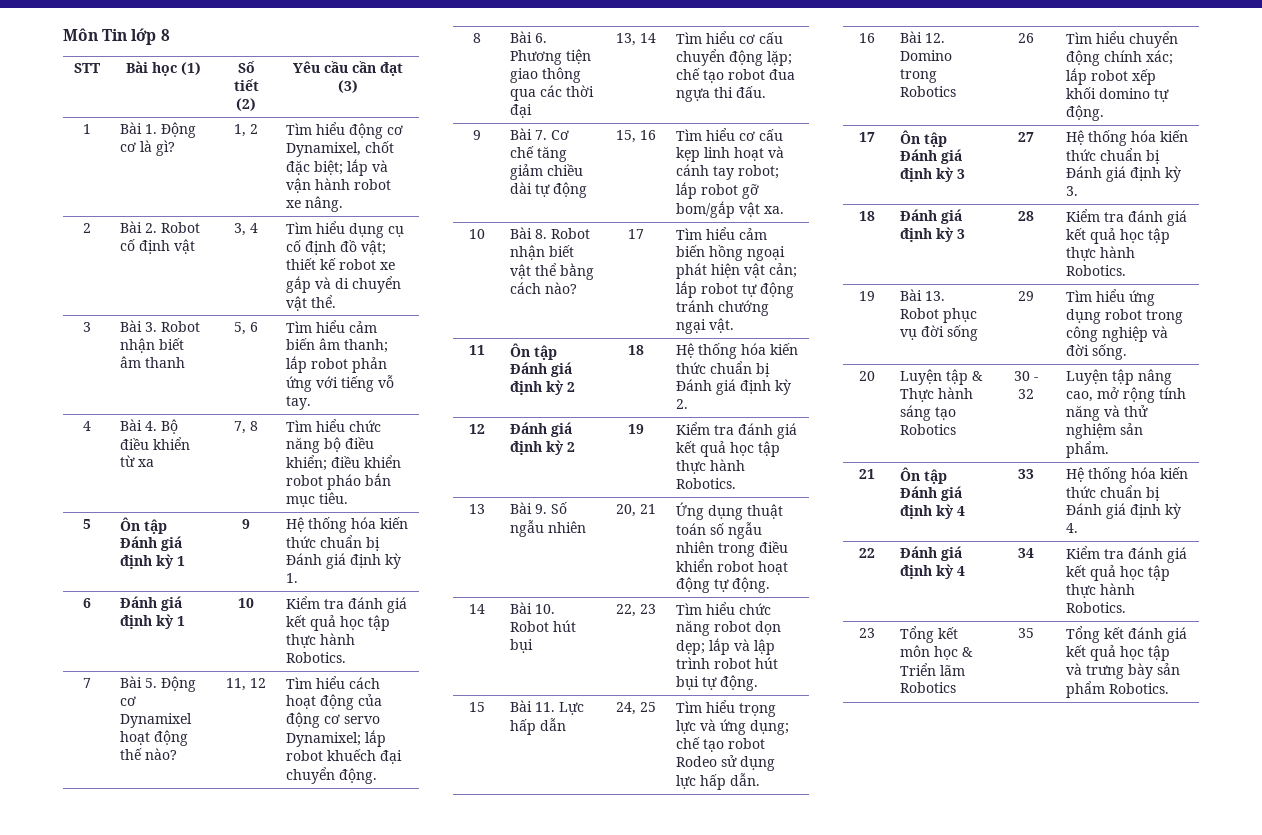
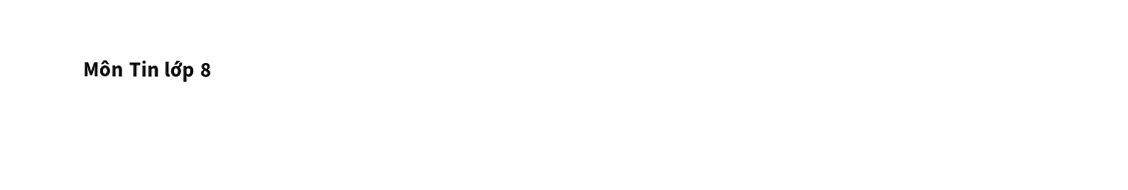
- STT | Bài học (1) | Số tiết (2) | Yêu cầu cần đạt (3)
- 1 | Bài 1. Động cơ là gì? | 1, 2 | Tìm hiểu động cơ Dynamixel, chốt đặc biệt; lắp và vận hành robot xe nâng.
- 2 | Bài 2. Robot cố định vật | 3, 4 | Tìm hiểu dụng cụ cố định đồ vật; thiết kế robot xe gắp và di chuyển vật thể.
- 3 | Bài 3. Robot nhận biết âm thanh | 5, 6 | Tìm hiểu cảm biến âm thanh; lắp robot phản ứng với tiếng vỗ tay.
- 4 | Bài 4. Bộ điều khiển từ xa | 7, 8 | Tìm hiểu chức năng bộ điều khiển; điều khiển robot pháo bắn mục tiêu.
- 5 | Ôn tập Đánh giá định kỳ 1 | 9 | Hệ thống hóa kiến thức chuẩn bị Đánh giá định kỳ 1.
- 6 | Đánh giá định kỳ 1 | 10 | Kiểm tra đánh giá kết quả học tập thực hành Robotics.
- 7 | Bài 5. Động cơ Dynamixel hoạt động thế nào? | 11, 12 | Tìm hiểu cách hoạt động của động cơ servo Dynamixel; lắp robot khuếch đại chuyển động.
- 8 | Bài 6. Phương tiện giao thông qua các thời đại | 13, 14 | Tìm hiểu cơ cấu chuyển động lặp; chế tạo robot đua ngựa thi đấu.
- 9 | Bài 7. Cơ chế tăng giảm chiều dài tự động | 15, 16 | Tìm hiểu cơ cấu kẹp linh hoạt và cánh tay robot; lắp robot gỡ bom/gắp vật xa.
- 10 | Bài 8. Robot nhận biết vật thể bằng cách nào? | 17 | Tìm hiểu cảm biến hồng ngoại phát hiện vật cản; lắp robot tự động tránh chướng ngại vật.
- 11 | Ôn tập Đánh giá định kỳ 2 | 18 | Hệ thống hóa kiến thức chuẩn bị Đánh giá định kỳ 2.
- 12 | Đánh giá định kỳ 2 | 19 | Kiểm tra đánh giá kết quả học tập thực hành Robotics.
- 13 | Bài 9. Số ngẫu nhiên | 20, 21 | Ứng dụng thuật toán số ngẫu nhiên trong điều khiển robot hoạt động tự động.
- 14 | Bài 10. Robot hút bụi | 22, 23 | Tìm hiểu chức năng robot dọn dẹp; lắp và lập trình robot hút bụi tự động.
- 15 | Bài 11. Lực hấp dẫn | 24, 25 | Tìm hiểu trọng lực và ứng dụng; chế tạo robot Rodeo sử dụng lực hấp dẫn.
- 16 | Bài 12. Domino trong Robotics | 26 | Tìm hiểu chuyển động chính xác; lắp robot xếp khối domino tự động.
- 17 | Ôn tập Đánh giá định kỳ 3 | 27 | Hệ thống hóa kiến thức chuẩn bị Đánh giá định kỳ 3.
- 18 | Đánh giá định kỳ 3 | 28 | Kiểm tra đánh giá kết quả học tập thực hành Robotics.
- 19 | Bài 13. Robot phục vụ đời sống | 29 | Tìm hiểu ứng dụng robot trong công nghiệp và đời sống.
- 20 | Luyện tập & Thực hành sáng tạo Robotics | 30 - 32 | Luyện tập nâng cao, mở rộng tính năng và thử nghiệm sản phẩm.
- 21 | Ôn tập Đánh giá định kỳ 4 | 33 | Hệ thống hóa kiến thức chuẩn bị Đánh giá định kỳ 4.
- 22 | Đánh giá định kỳ 4 | 34 | Kiểm tra đánh giá kết quả học tập thực hành Robotics.
- 23 | Tổng kết môn học & Triển lãm Robotics | 35 | Tổng kết đánh giá kết quả học tập và trưng bày sản phẩm Robotics.

